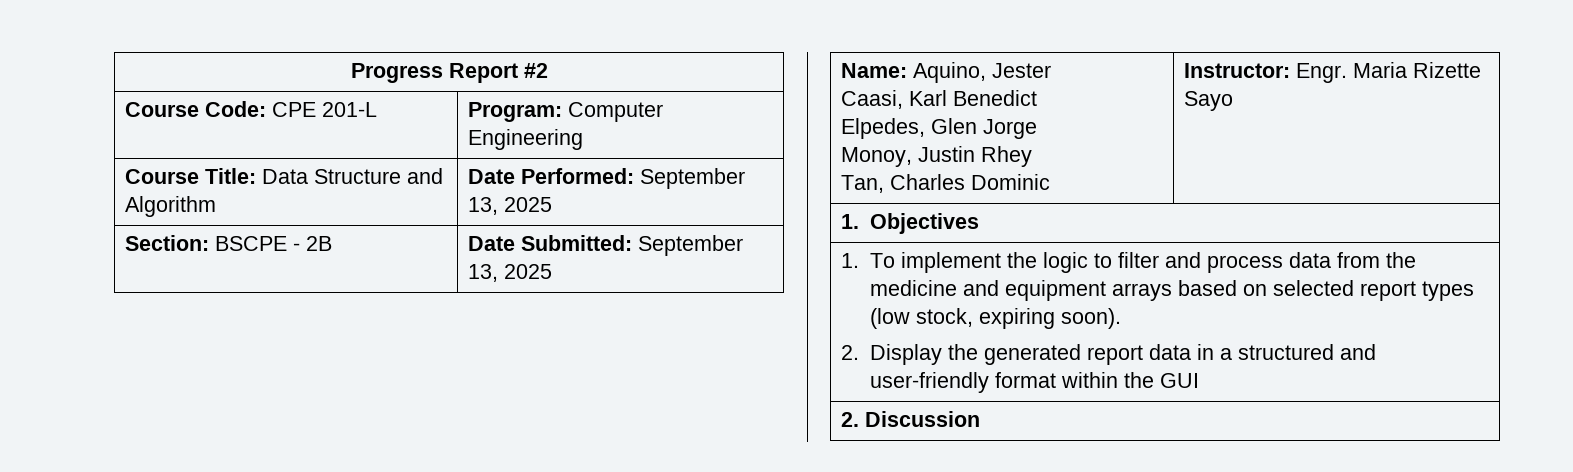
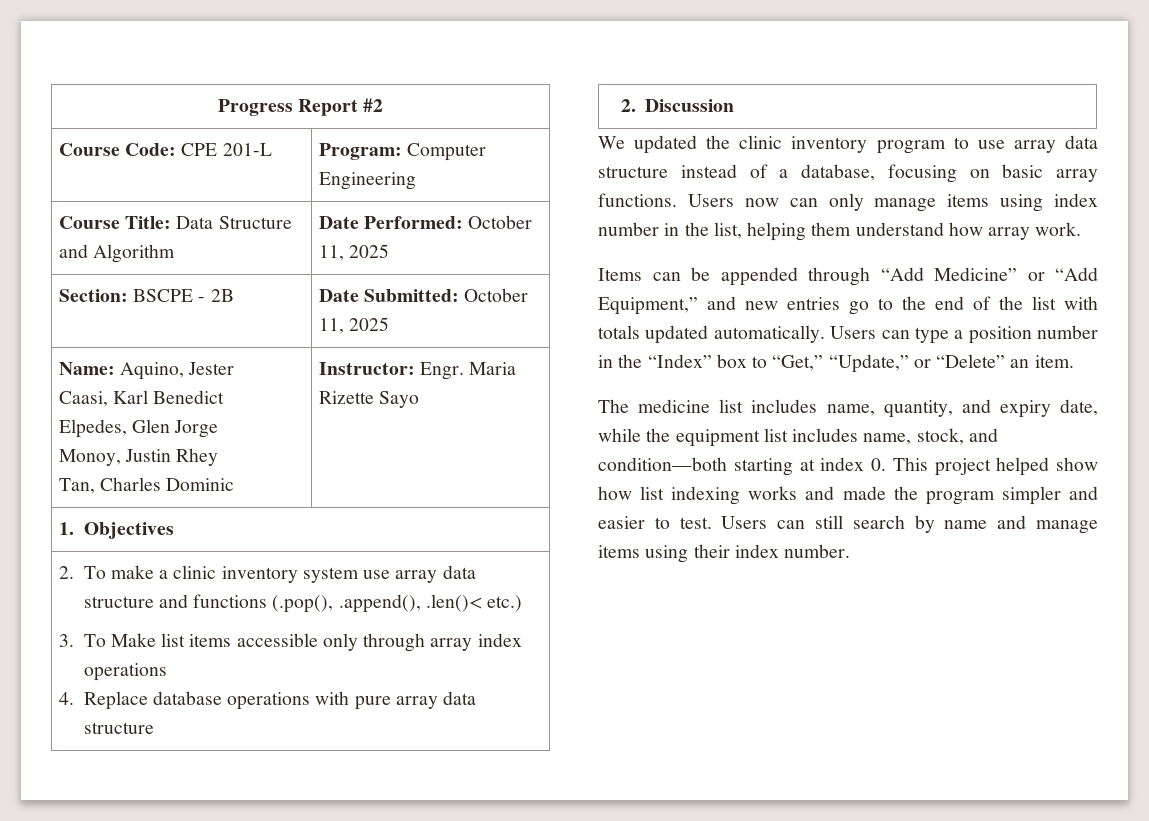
- Course Title: Data Structure and Algorithm | Date Performed: September 13, 2025
+ Course Title: Data Structure and Algorithm | Date Performed: October 11, 2025
- Section: BSCPE - 2B | Date Submitted: September 13, 2025
+ Section: BSCPE - 2B | Date Submitted: October 11, 2025
- 1. To implement the logic to filter and process data from the medicine and equipment arrays based on selected report types (low stock, expiring soon).
- 2. Display the generated report data in a structured and user-friendly format within the GUI
+ 2. To make a clinic inventory system use array data structure and functions (.pop(), .append(), .len()< etc.)
+ 3. To Make list items accessible only through array index operations
+ 4. Replace database operations with pure array data structure
  2. Discussion
+ We updated the clinic inventory program to use array data structure instead of a database, focusing on basic array functions. Users now can only manage items using index number in the list, helping them understand how array work.
+ Items can be appended through “Add Medicine” or “Add Equipment,” and new entries go to the end of the list with totals updated automatically. Users can type a position number in the “Index” box to “Get,” “Update,” or “Delete” an item.
+ The medicine list includes name, quantity, and expiry date, while the equipment list includes name, stock, and condition—both starting at index 0. This project helped show how list indexing works and made the program simpler and easier to test. Users can still search by name and manage items using their index number.

